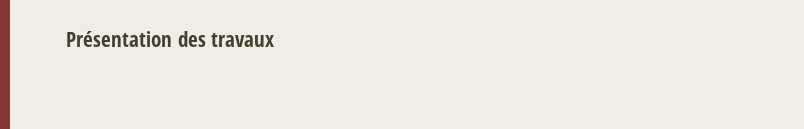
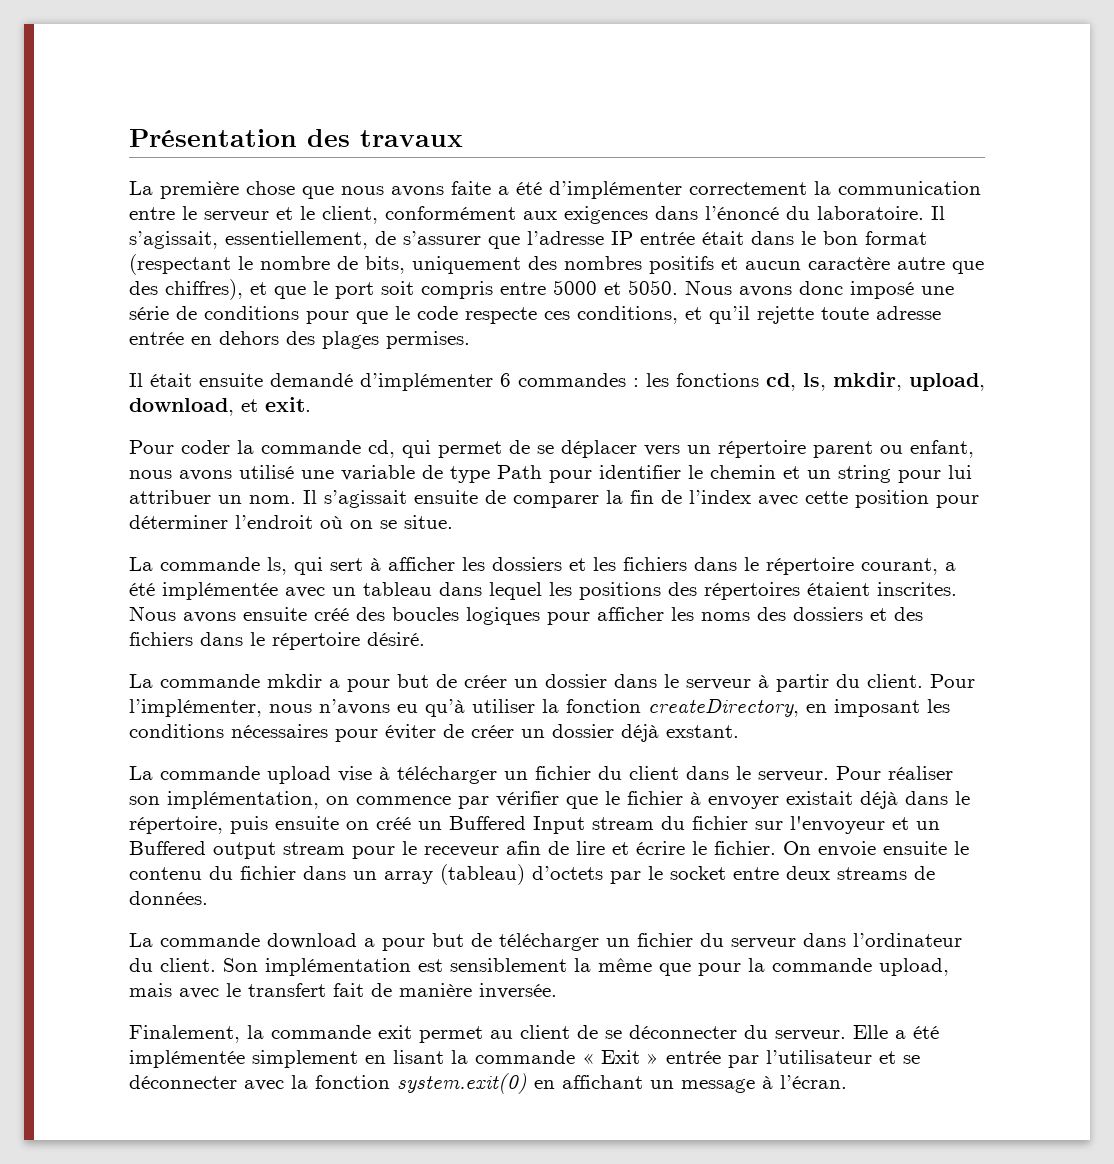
+ La première chose que nous avons faite a été d’implémenter correctement la communication entre le serveur et le client, conformément aux exigences dans l’énoncé du laboratoire. Il s’agissait, essentiellement, de s’assurer que l’adresse IP entrée était dans le bon format (respectant le nombre de bits, uniquement des nombres positifs et aucun caractère autre que des chiffres), et que le port soit compris entre 5000 et 5050. Nous avons donc imposé une série de conditions pour que le code respecte ces conditions, et qu’il rejette toute adresse entrée en dehors des plages permises.
+ Il était ensuite demandé d’implémenter 6 commandes : les fonctions cd, ls, mkdir, upload, download, et exit.
+ Pour coder la commande cd, qui permet de se déplacer vers un répertoire parent ou enfant, nous avons utilisé une variable de type Path pour identifier le chemin et un string pour lui attribuer un nom. Il s’agissait ensuite de comparer la fin de l’index avec cette position pour déterminer l’endroit où on se situe.
+ La commande ls, qui sert à afficher les dossiers et les fichiers dans le répertoire courant, a été implémentée avec un tableau dans lequel les positions des répertoires étaient inscrites. Nous avons ensuite créé des boucles logiques pour afficher les noms des dossiers et des fichiers dans le répertoire désiré.
+ La commande mkdir a pour but de créer un dossier dans le serveur à partir du client. Pour l’implémenter, nous n’avons eu qu’à utiliser la fonction createDirectory, en imposant les conditions nécessaires pour éviter de créer un dossier déjà exstant.
+ La commande upload vise à télécharger un fichier du client dans le serveur. Pour réaliser son implémentation, on commence par vérifier que le fichier à envoyer existait déjà dans le répertoire, puis ensuite on créé un Buffered Input stream du fichier sur l'envoyeur et un Buffered output stream pour le receveur afin de lire et écrire le fichier. On envoie ensuite le contenu du fichier dans un array (tableau) d’octets par le socket entre deux streams de données.
+ La commande download a pour but de télécharger un fichier du serveur dans l’ordinateur du client. Son implémentation est sensiblement la même que pour la commande upload, mais avec le transfert fait de manière inversée.
+ Finalement, la commande exit permet au client de se déconnecter du serveur. Elle a été implémentée simplement en lisant la commande « Exit » entrée par l’utilisateur et se déconnecter avec la fonction system.exit(0) en affichant un message à l’écran.

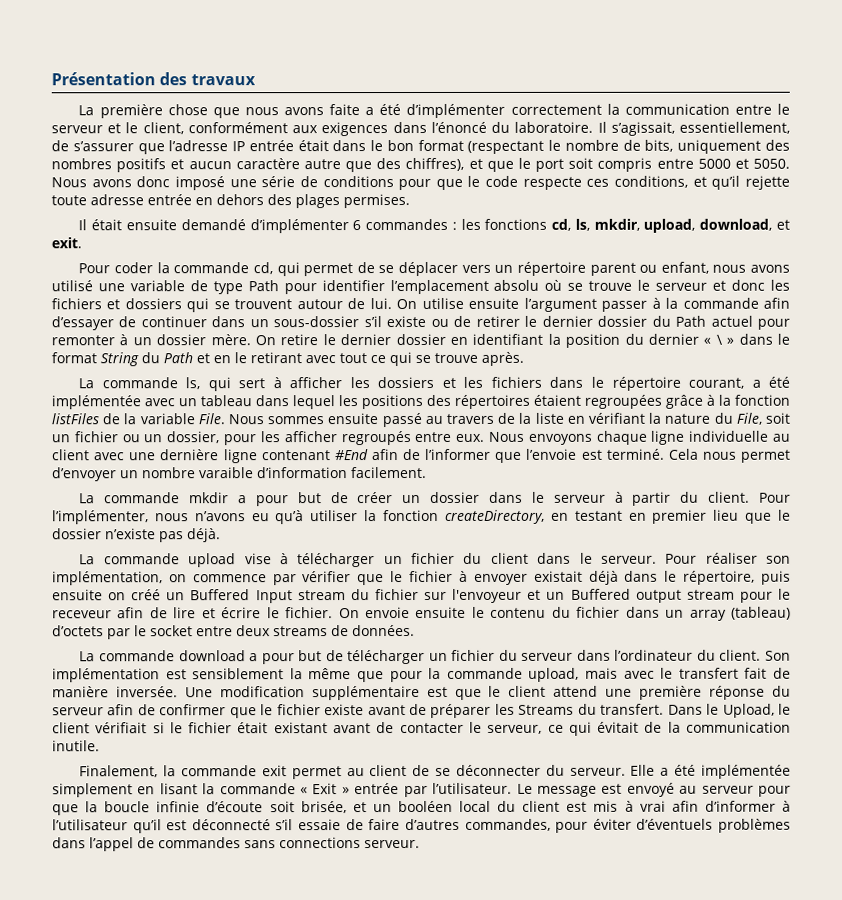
- Pour coder la commande cd, qui permet de se déplacer vers un répertoire parent ou enfant, nous avons utilisé une variable de type Path pour identifier le chemin et un string pour lui attribuer un nom. Il s’agissait ensuite de comparer la fin de l’index avec cette position pour déterminer l’endroit où on se situe.
+ Pour coder la commande cd, qui permet de se déplacer vers un répertoire parent ou enfant, nous avons utilisé une variable de type Path pour identifier l’emplacement absolu où se trouve le serveur et donc les fichiers et dossiers qui se trouvent autour de lui. On utilise ensuite l’argument passer à la commande afin d’essayer de continuer dans un sous-dossier s’il existe ou de retirer le dernier dossier du Path actuel pour remonter à un dossier mère. On retire le dernier dossier en identifiant la position du dernier « \ » dans le format String du Path et en le retirant avec tout ce qui se trouve après.
- La commande ls, qui sert à afficher les dossiers et les fichiers dans le répertoire courant, a été implémentée avec un tableau dans lequel les positions des répertoires étaient inscrites. Nous avons ensuite créé des boucles logiques pour afficher les noms des dossiers et des fichiers dans le répertoire désiré.
+ La commande ls, qui sert à afficher les dossiers et les fichiers dans le répertoire courant, a été implémentée avec un tableau dans lequel les positions des répertoires étaient regroupées grâce à la fonction listFiles de la variable File. Nous sommes ensuite passé au travers de la liste en vérifiant la nature du File, soit un fichier ou un dossier, pour les afficher regroupés entre eux. Nous envoyons chaque ligne individuelle au client avec une dernière ligne contenant #End afin de l’informer que l’envoie est terminé. Cela nous permet d’envoyer un nombre varaible d’information facilement.
- Pour l’implémenter, nous n’avons eu qu’à utiliser la fonction createDirectory, en imposant les conditions nécessaires pour éviter de créer un dossier déjà exstant.
+ Pour l’implémenter, nous n’avons eu qu’à utiliser la fonction createDirectory, en testant en premier lieu que le dossier n’existe pas déjà.
+ Une modification supplémentaire est que le client attend une première réponse du serveur afin de confirmer que le fichier existe avant de préparer les Streams du transfert. Dans le Upload, le client vérifiait si le fichier était existant avant de contacter le serveur, ce qui évitait de la communication inutile.
- Elle a été implémentée simplement en lisant la commande « Exit » entrée par l’utilisateur et se déconnecter avec la fonction system.exit(0) en affichant un message à l’écran.
+ Elle a été implémentée simplement en lisant la commande « Exit » entrée par l’utilisateur. Le message est envoyé au serveur pour que la boucle infinie d’écoute soit brisée, et un booléen local du client est mis à vrai afin d’informer à l’utilisateur qu’il est déconnecté s’il essaie de faire d’autres commandes, pour éviter d’éventuels problèmes dans l’appel de commandes sans connections serveur.

